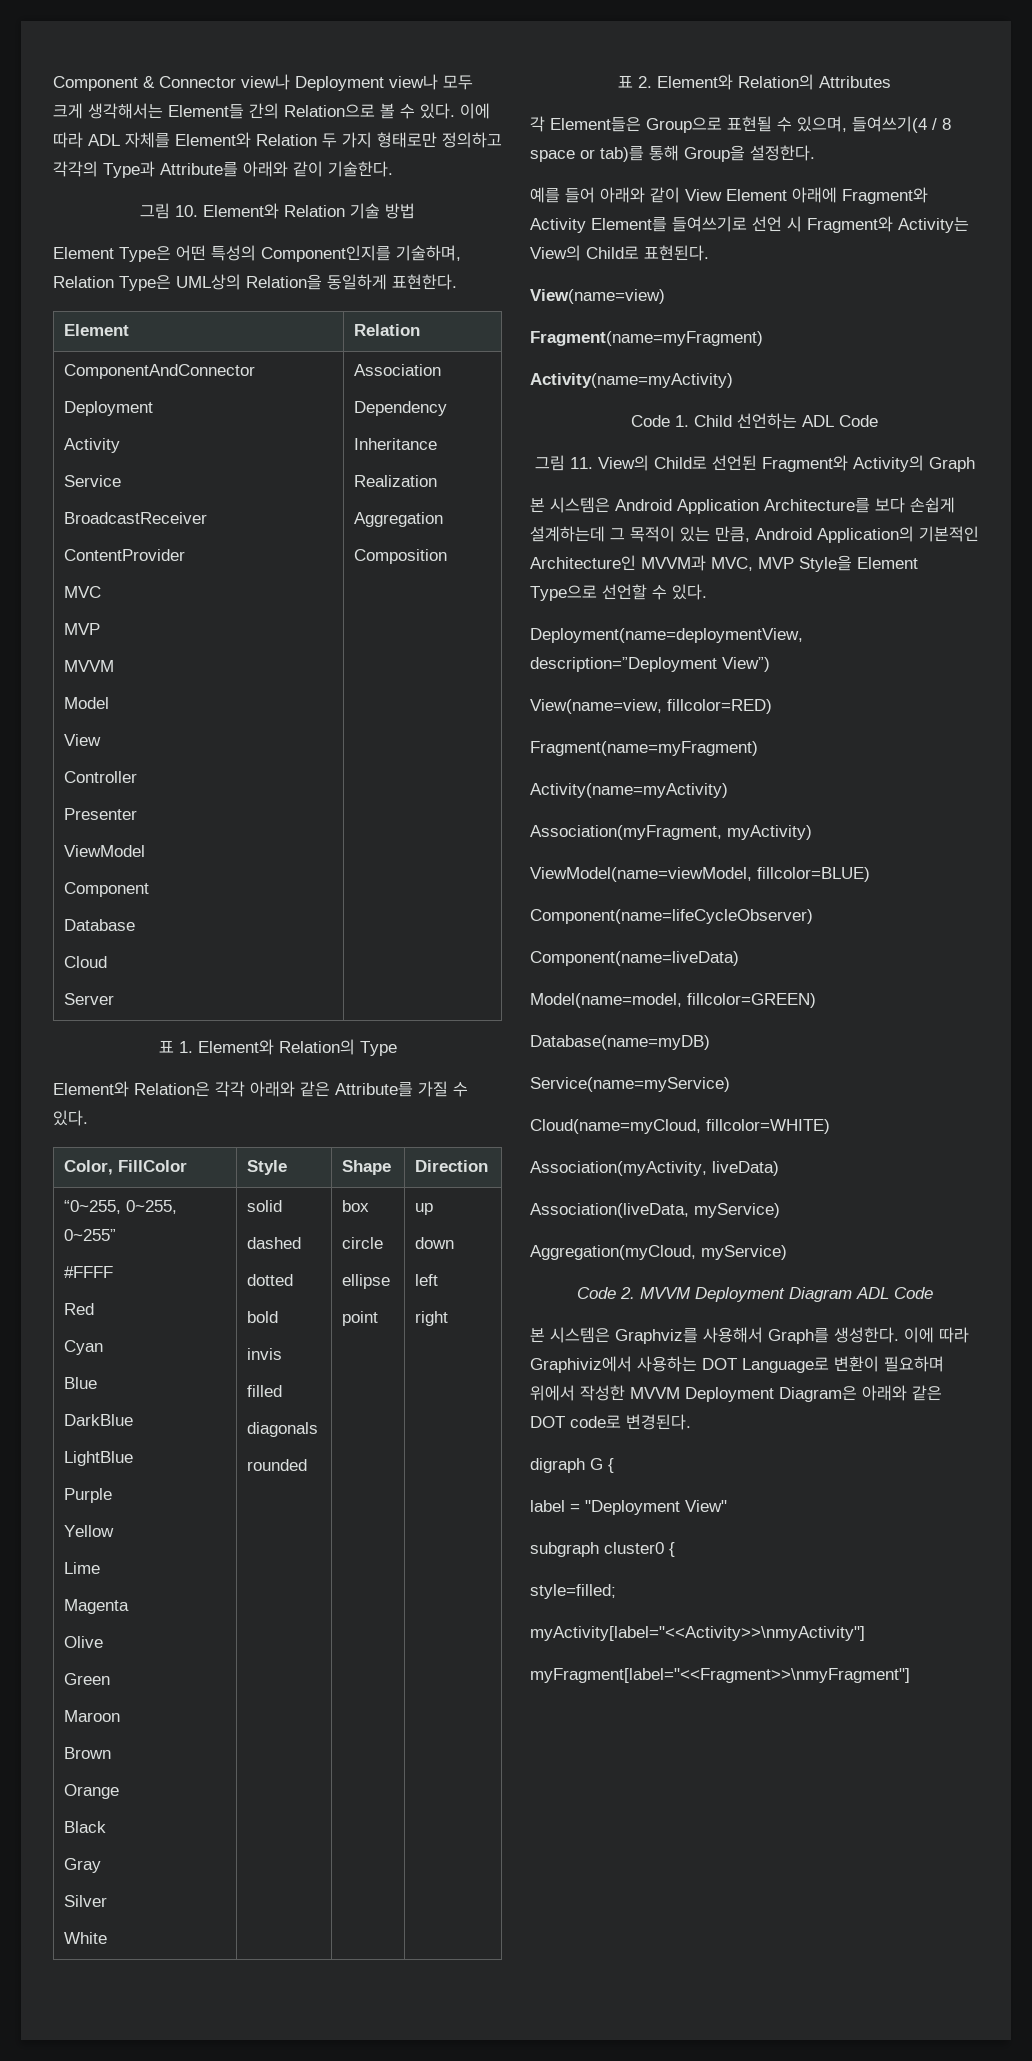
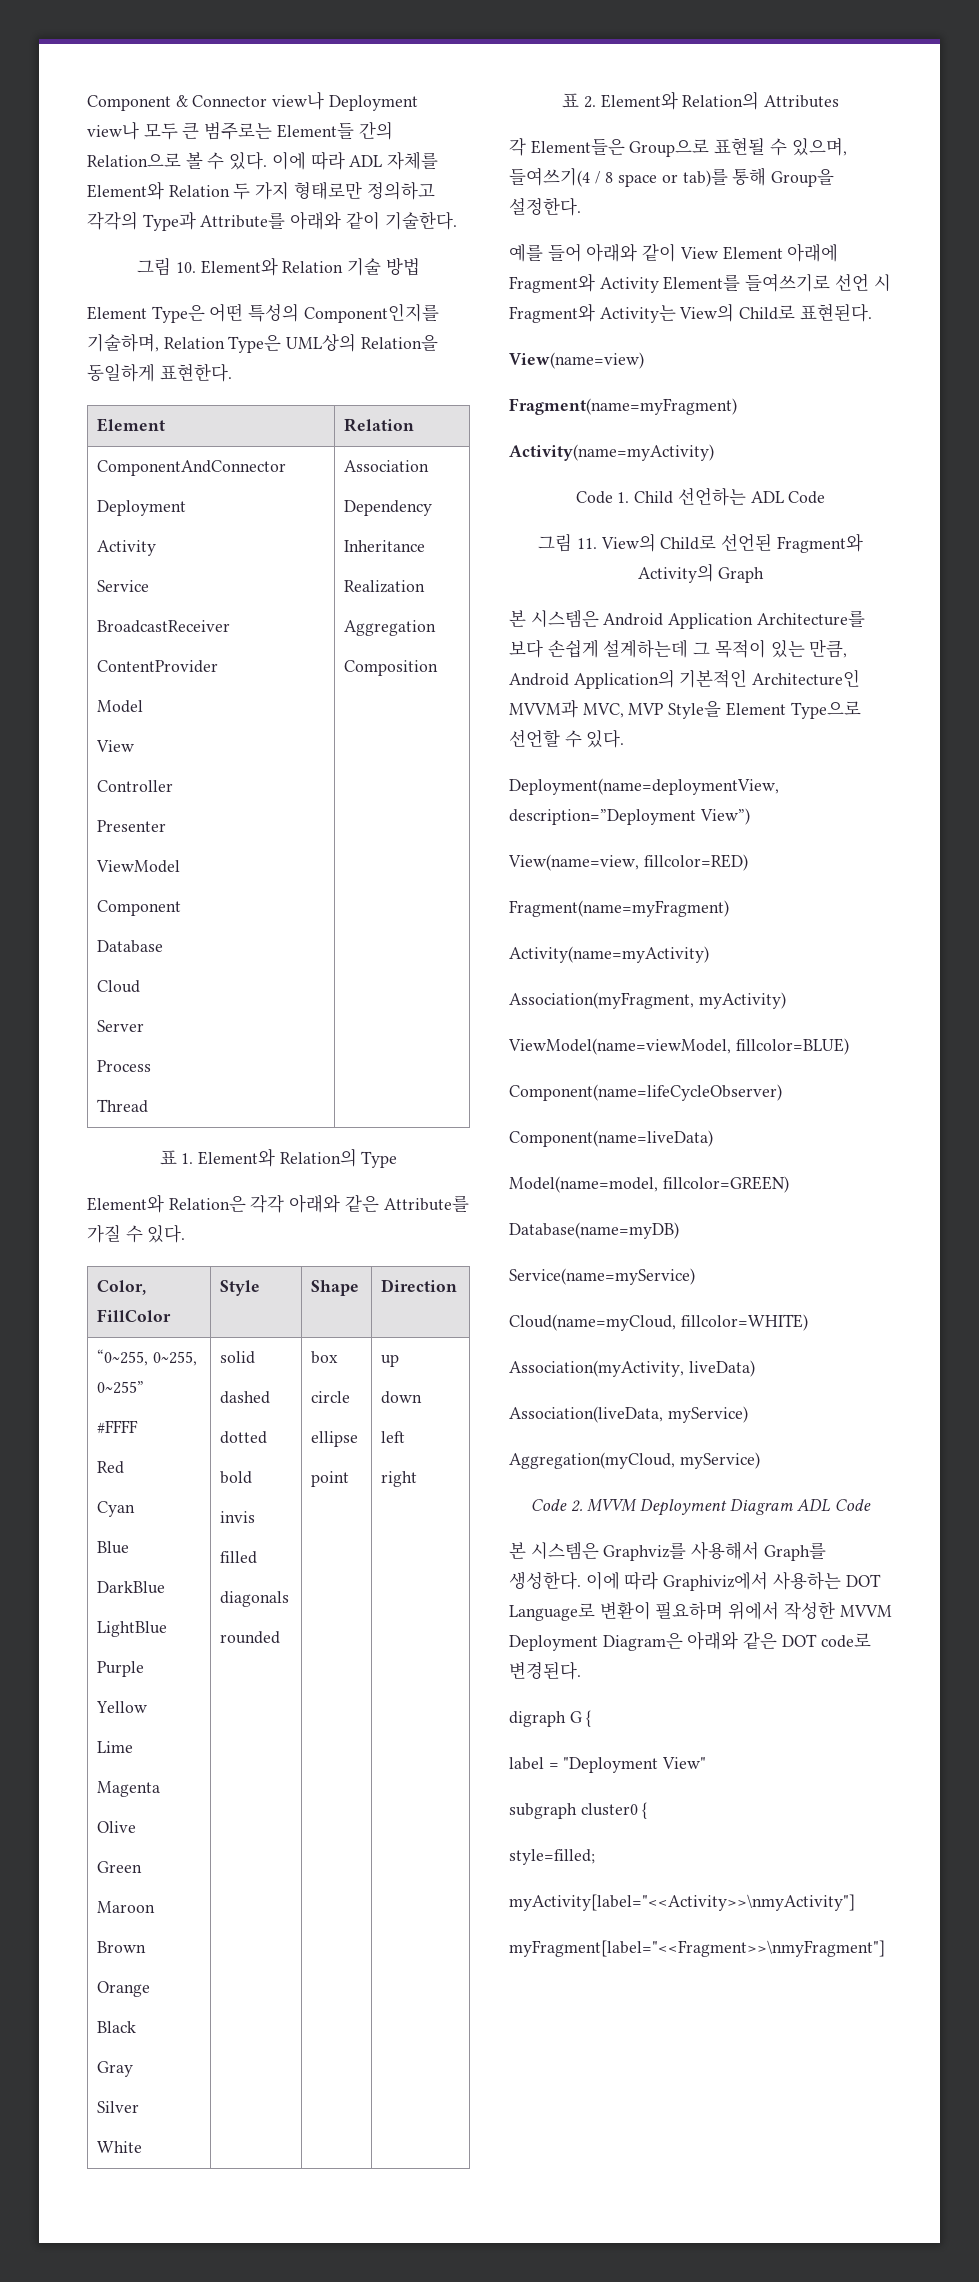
- Component & Connector view나 Deployment view나 모두 크게 생각해서는 Element들 간의 Relation으로 볼 수 있다.
+ Component & Connector view나 Deployment view나 모두 큰 범주로는 Element들 간의 Relation으로 볼 수 있다.
  ComponentAndConnector
  Deployment
  Activity
  Service
  BroadcastReceiver
  ContentProvider
- MVC
- MVP
- MVVM
  Model
  View
  Controller
  Presenter
  ViewModel
  Component
  Database
  Cloud
- Server | Association
+ Server
+ Process
+ Thread | Association

